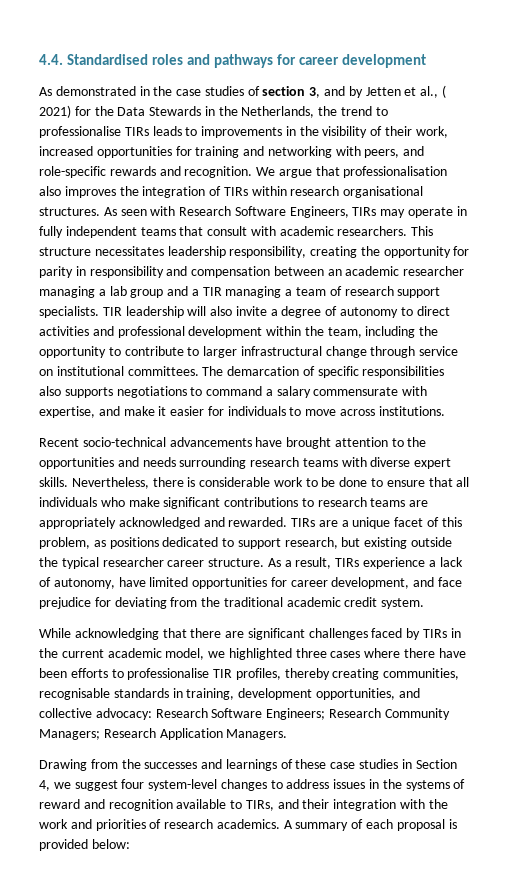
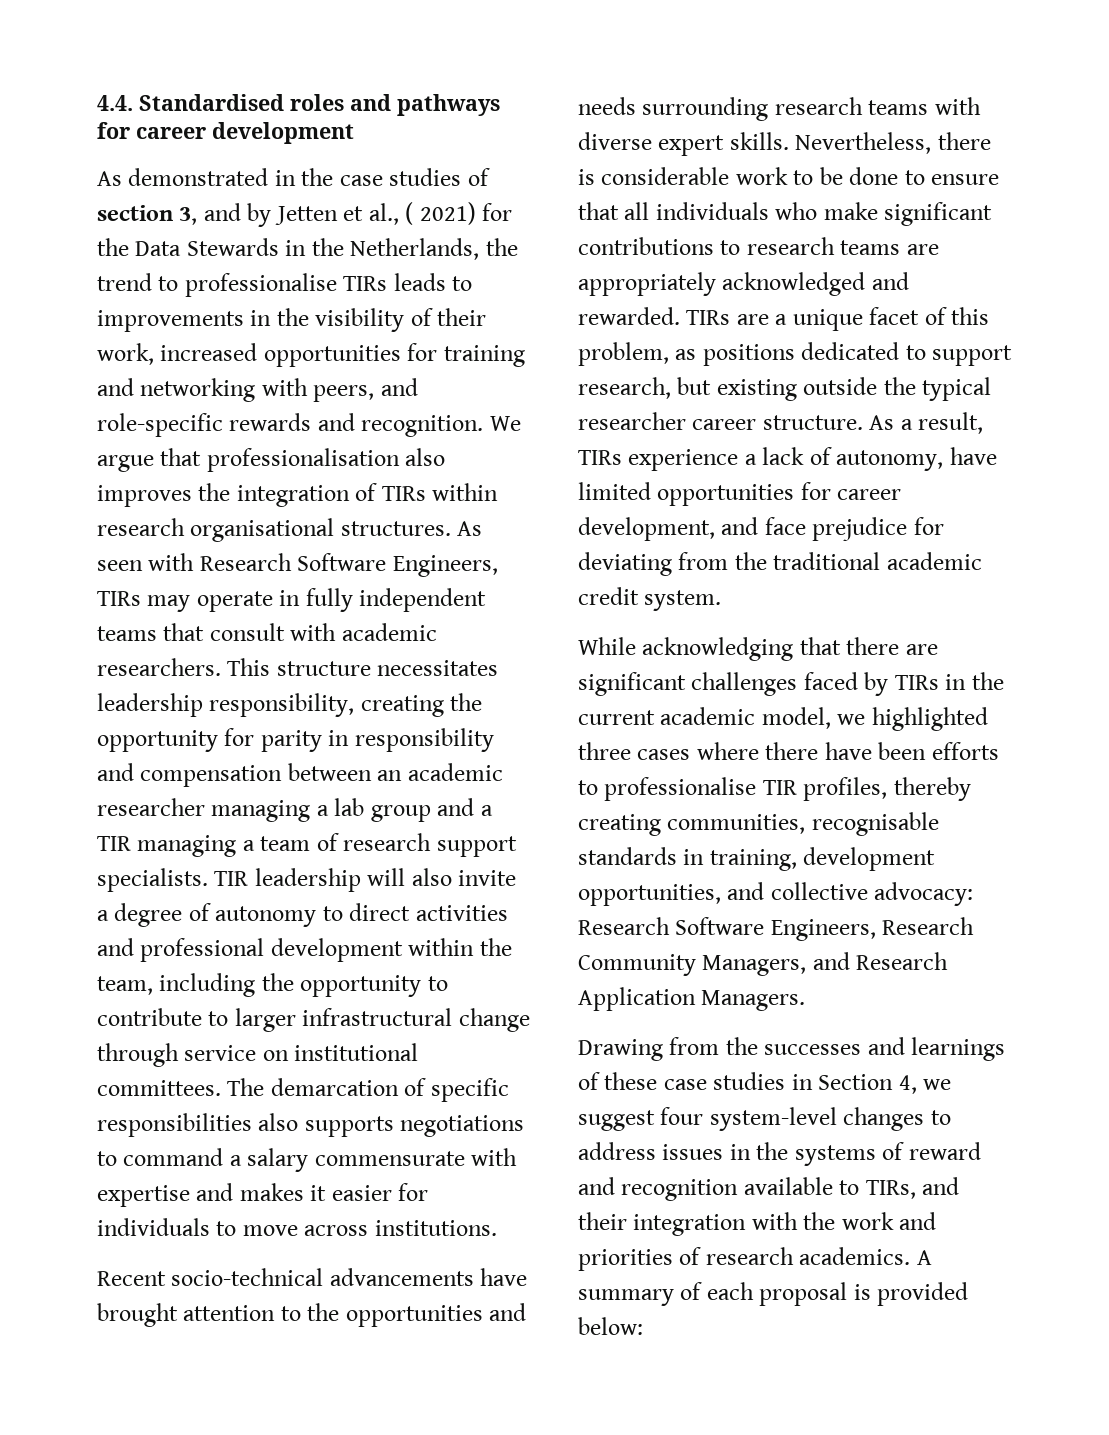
- The demarcation of specific responsibilities also supports negotiations to command a salary commensurate with expertise, and make it easier for individuals to move across institutions.
+ The demarcation of specific responsibilities also supports negotiations to command a salary commensurate with expertise and makes it easier for individuals to move across institutions.
- While acknowledging that there are significant challenges faced by TIRs in the current academic model, we highlighted three cases where there have been efforts to professionalise TIR profiles, thereby creating communities, recognisable standards in training, development opportunities, and collective advocacy: Research Software Engineers; Research Community Managers; Research Application Managers.
+ While acknowledging that there are significant challenges faced by TIRs in the current academic model, we highlighted three cases where there have been efforts to professionalise TIR profiles, thereby creating communities, recognisable standards in training, development opportunities, and collective advocacy: Research Software Engineers, Research Community Managers, and Research Application Managers.

